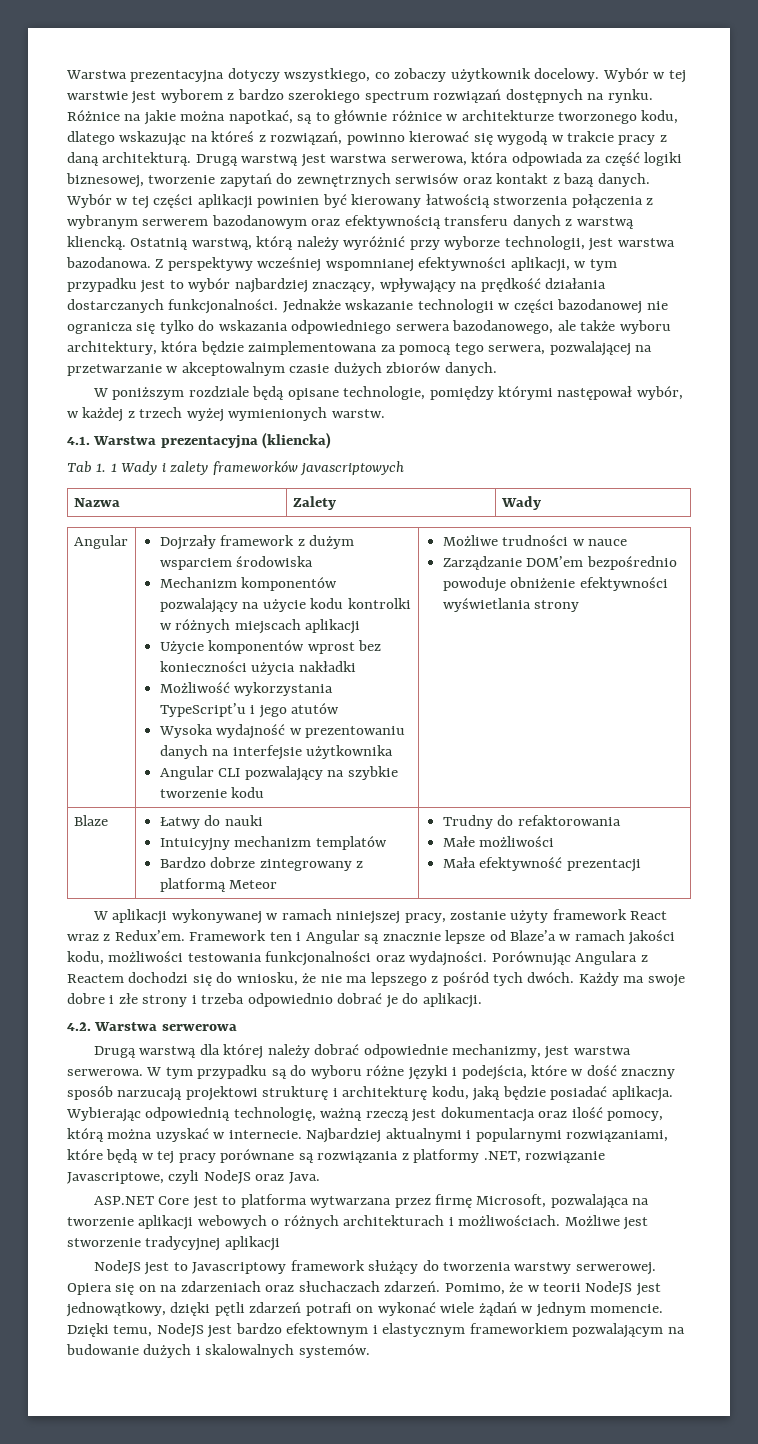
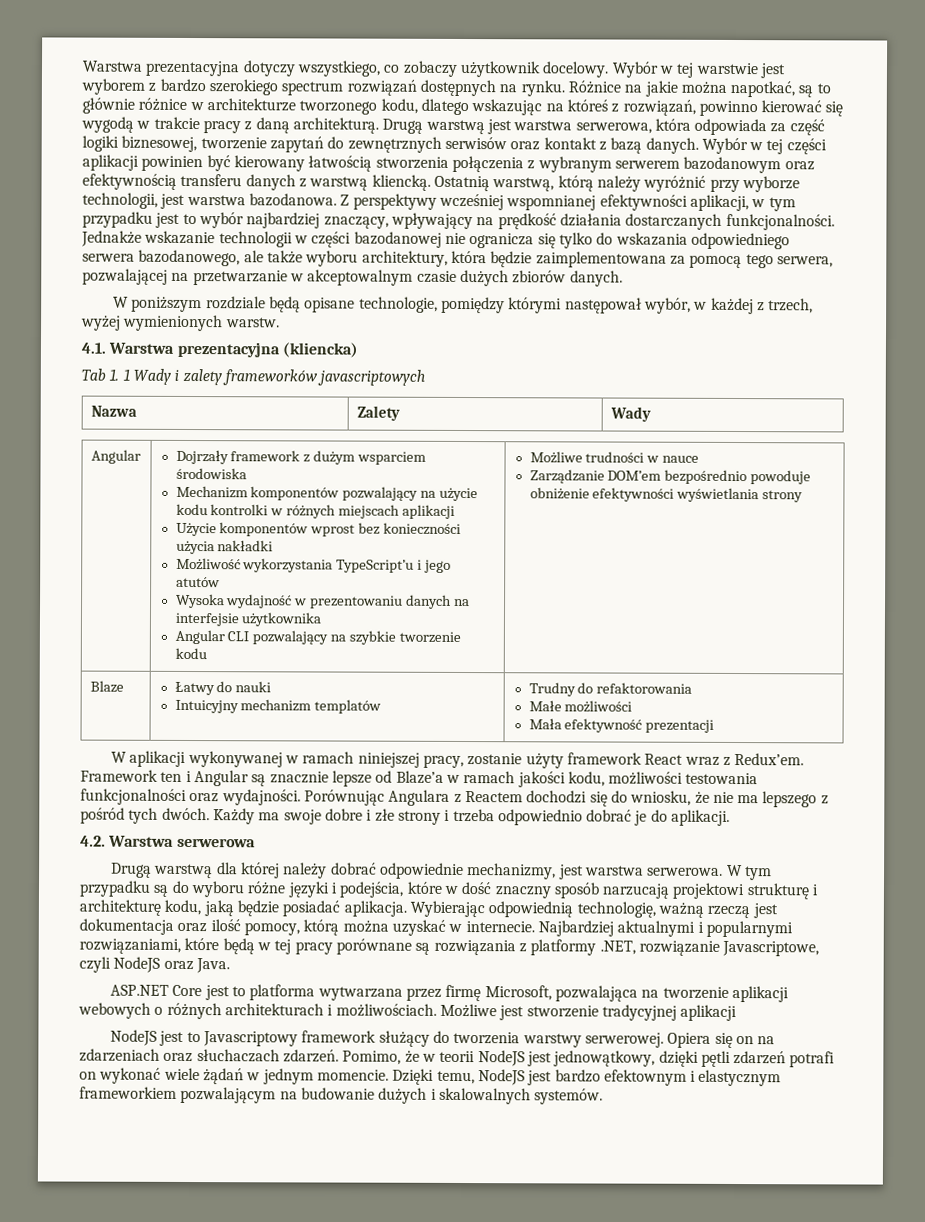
- W poniższym rozdziale będą opisane technologie, pomiędzy którymi następował wybór, w każdej z trzech wyżej wymienionych warstw.
+ W poniższym rozdziale będą opisane technologie, pomiędzy którymi następował wybór, w każdej z trzech, wyżej wymienionych warstw.
  Blaze | Łatwy do nauki
- Intuicyjny mechanizm templatów
- Bardzo dobrze zintegrowany z platformą Meteor | Trudny do refaktorowania
+ Intuicyjny mechanizm templatów | Trudny do refaktorowania

